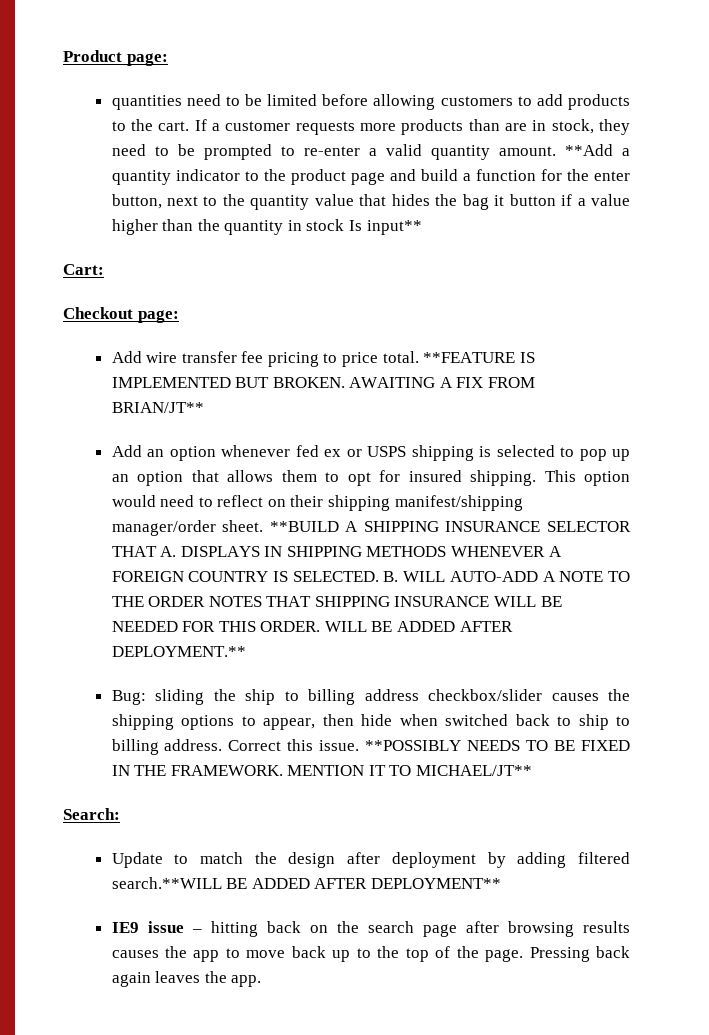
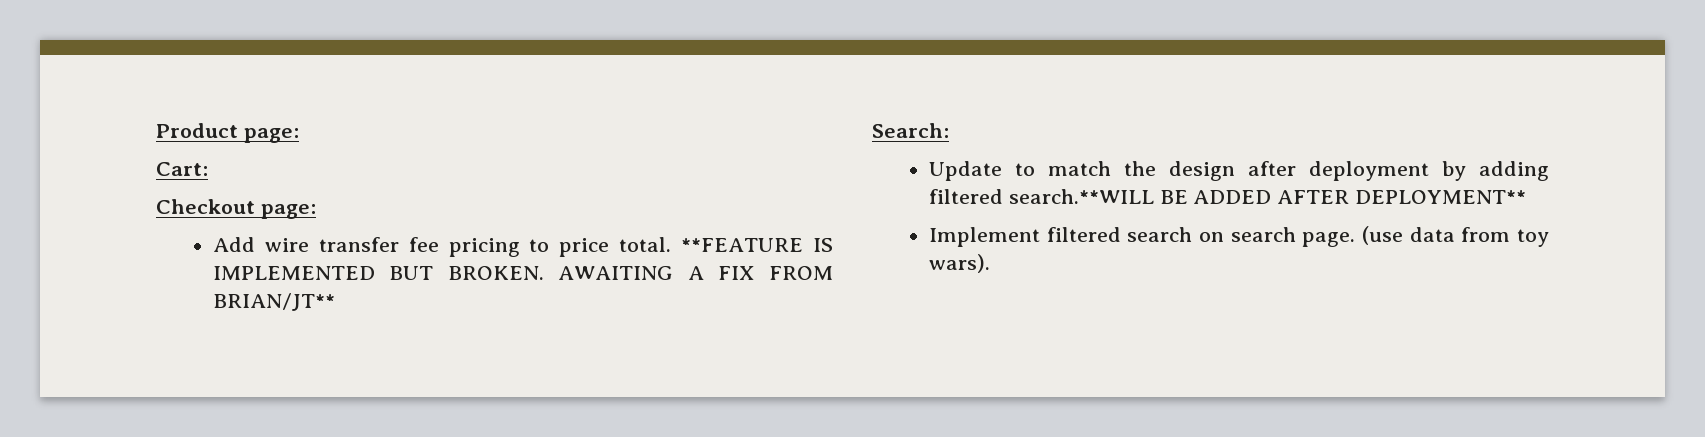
- quantities need to be limited before allowing customers to add products to the cart. If a customer requests more products than are in stock, they need to be prompted to re-enter a valid quantity amount. **Add a quantity indicator to the product page and build a function for the enter button, next to the quantity value that hides the bag it button if a value higher than the quantity in stock Is input**
- Add an option whenever fed ex or USPS shipping is selected to pop up an option that allows them to opt for insured shipping. This option would need to reflect on their shipping manifest/shipping manager/order sheet. **BUILD A SHIPPING INSURANCE SELECTOR THAT A. DISPLAYS IN SHIPPING METHODS WHENEVER A FOREIGN COUNTRY IS SELECTED. B. WILL AUTO-ADD A NOTE TO THE ORDER NOTES THAT SHIPPING INSURANCE WILL BE NEEDED FOR THIS ORDER. WILL BE ADDED AFTER DEPLOYMENT.**
- Bug: sliding the ship to billing address checkbox/slider causes the shipping options to appear, then hide when switched back to ship to billing address. Correct this issue. **POSSIBLY NEEDS TO BE FIXED IN THE FRAMEWORK. MENTION IT TO MICHAEL/JT**
- IE9 issue – hitting back on the search page after browsing results causes the app to move back up to the top of the page. Pressing back again leaves the app.
+ Implement filtered search on search page. (use data from toy wars).

